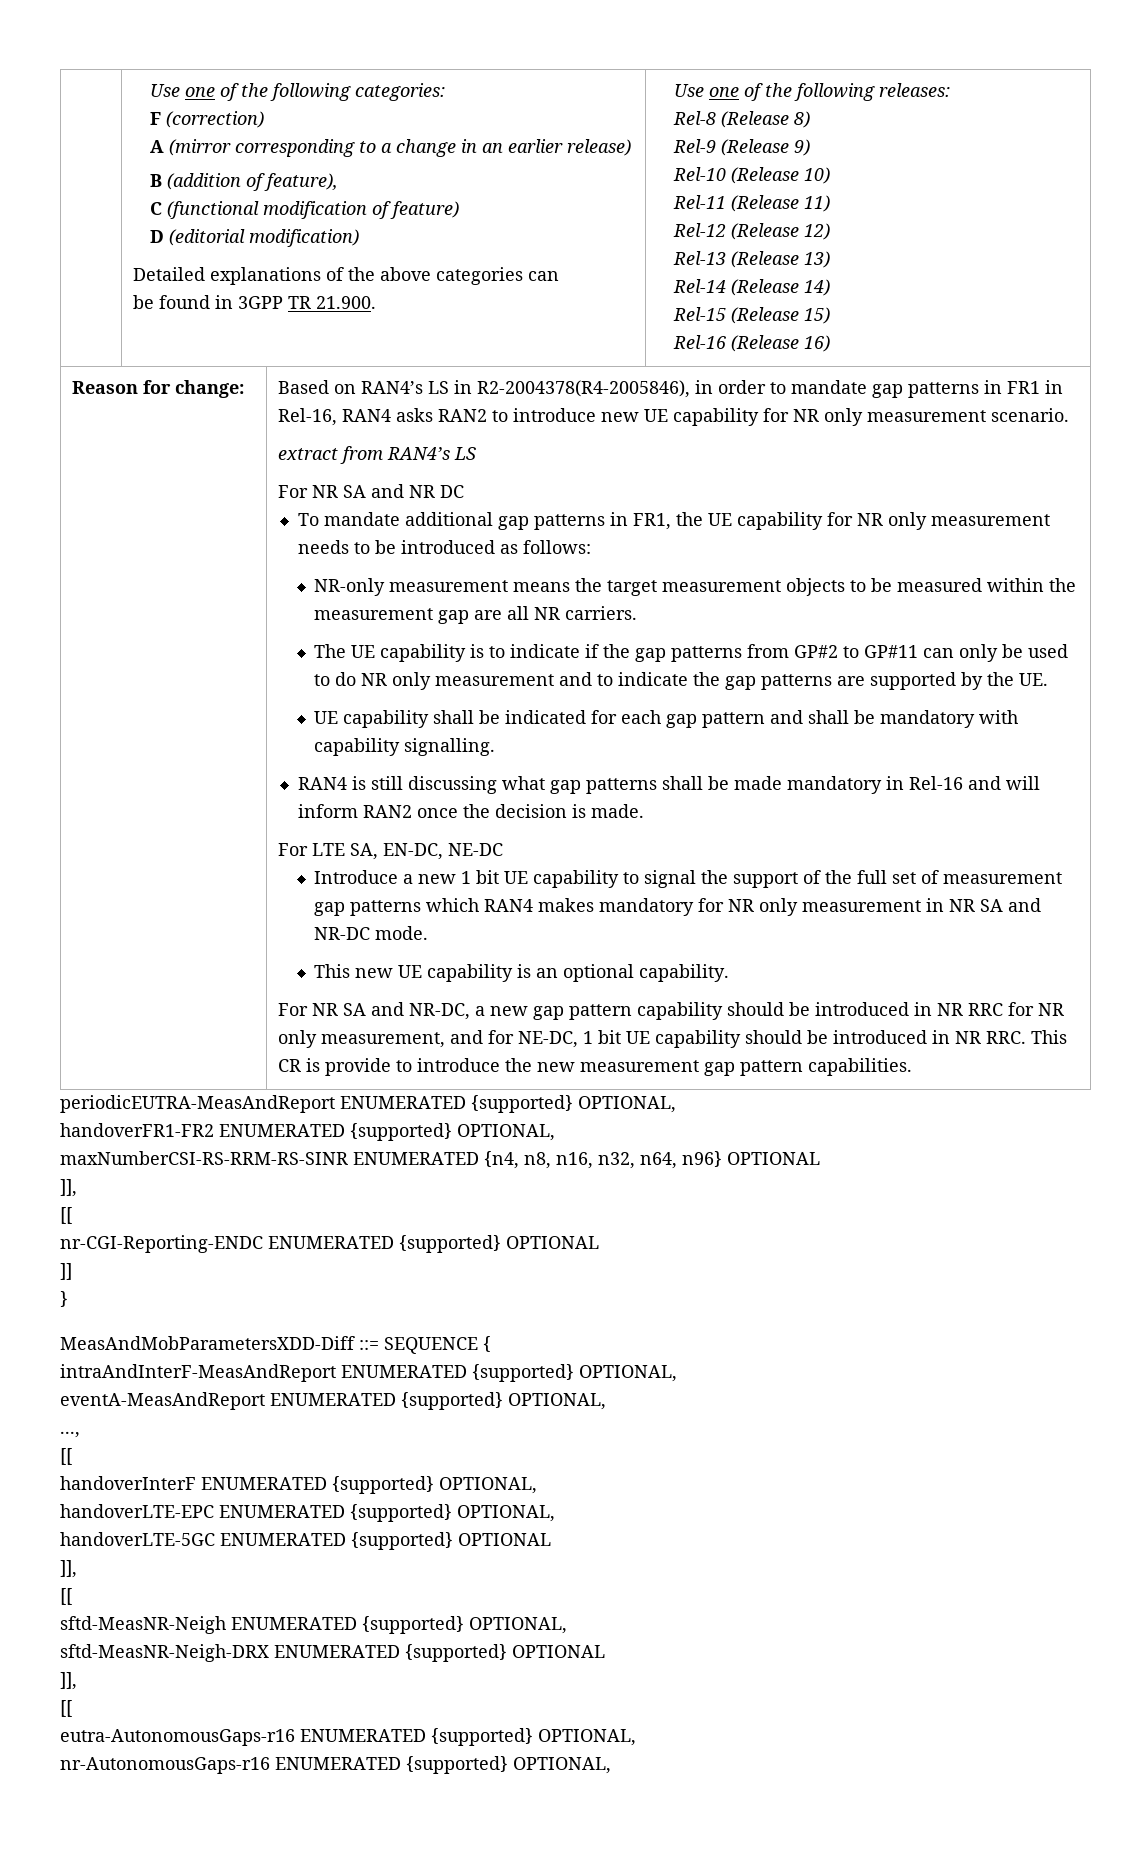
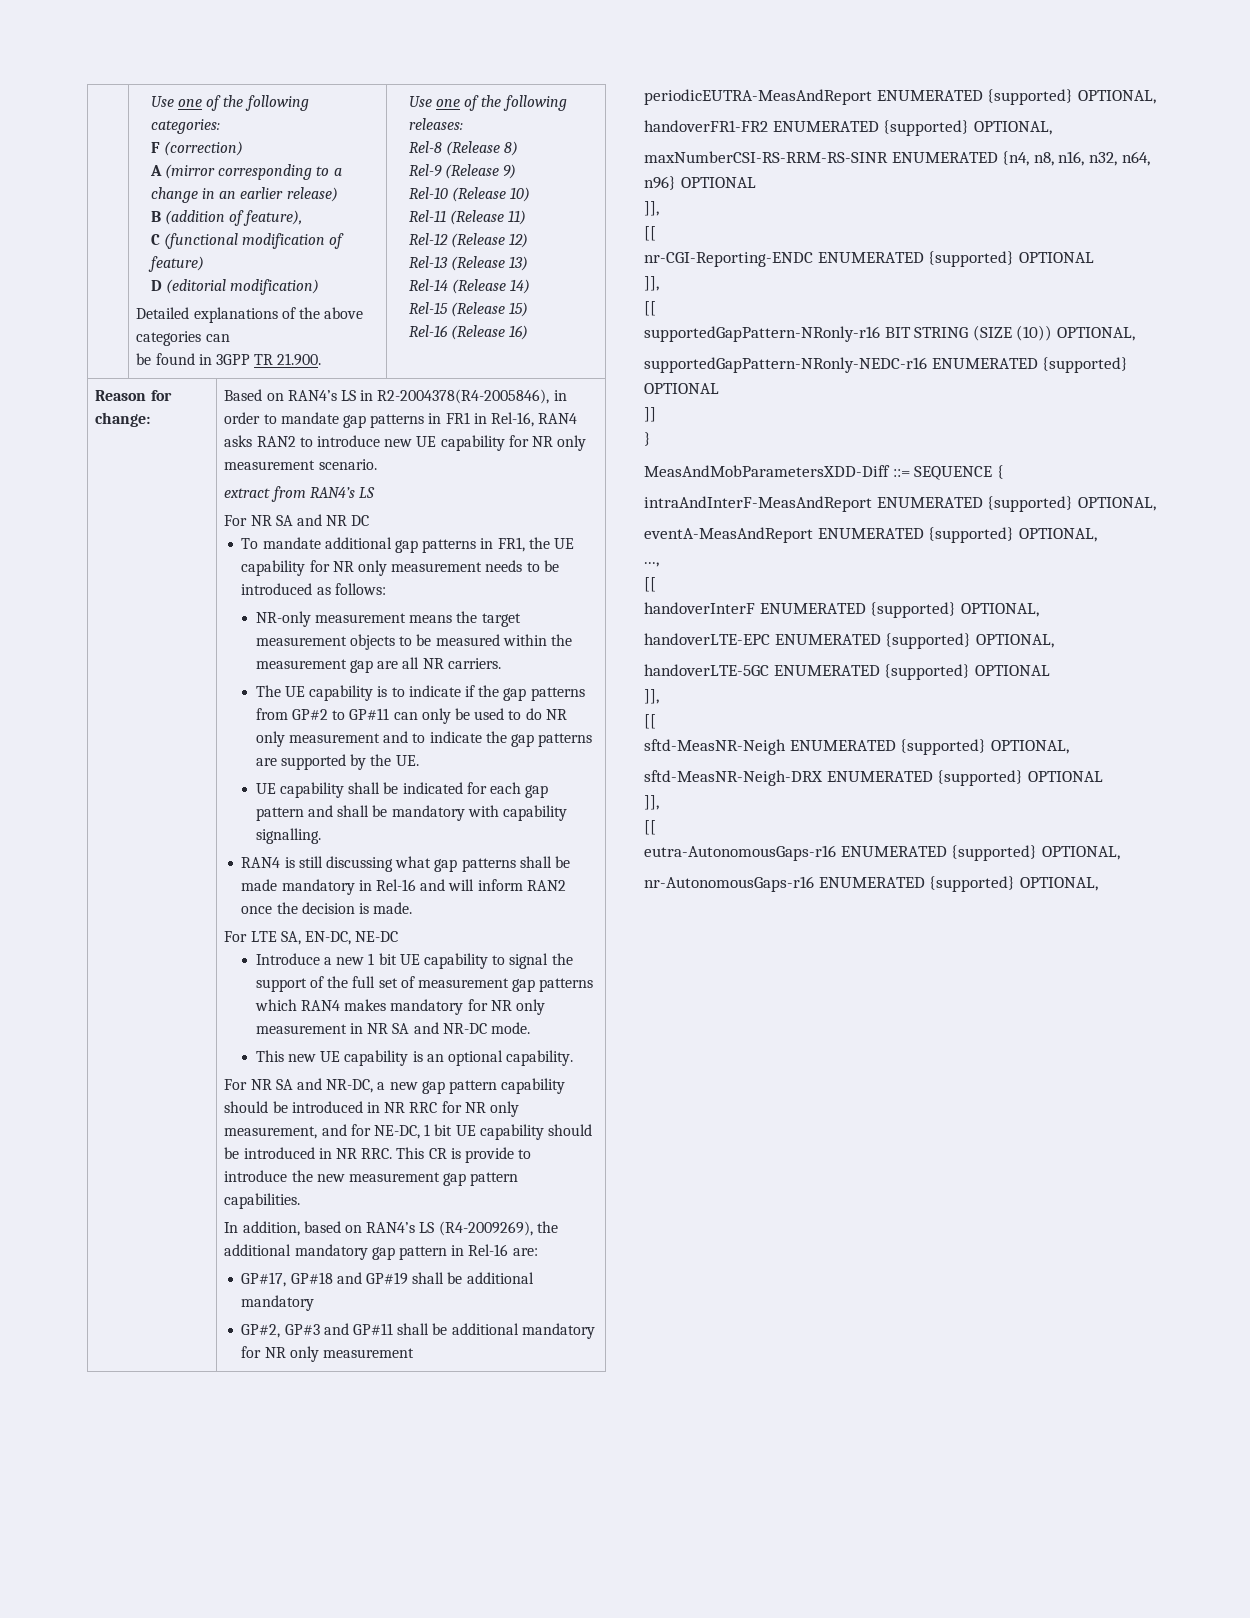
+ In addition, based on RAN4’s LS (R4-2009269), the additional mandatory gap pattern in Rel-16 are:
+ GP#17, GP#18 and GP#19 shall be additional mandatory
+ GP#2, GP#3 and GP#11 shall be additional mandatory for NR only measurement
  nr-CGI-Reporting-ENDC ENUMERATED {supported} OPTIONAL
+ ]],
+ [[
+ supportedGapPattern-NRonly-r16 BIT STRING (SIZE (10)) OPTIONAL,
+ supportedGapPattern-NRonly-NEDC-r16 ENUMERATED {supported} OPTIONAL

